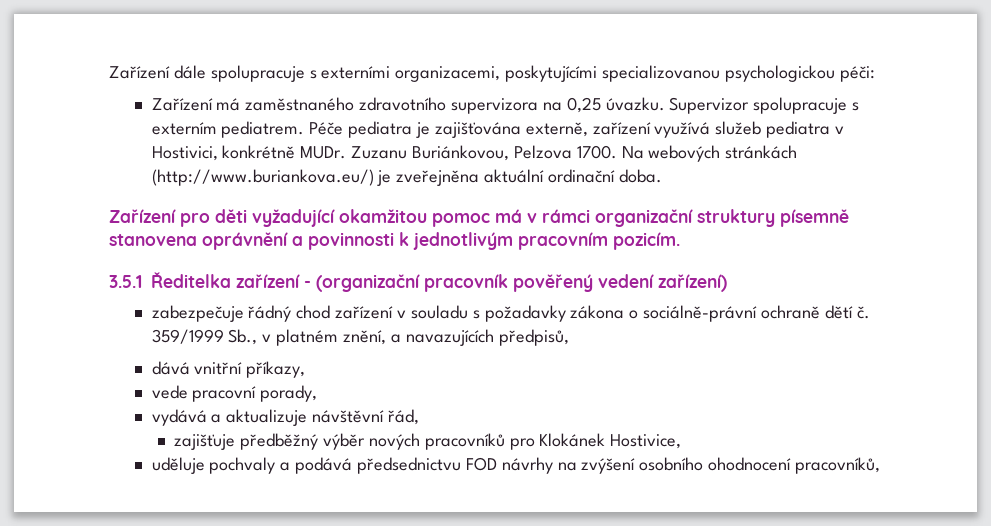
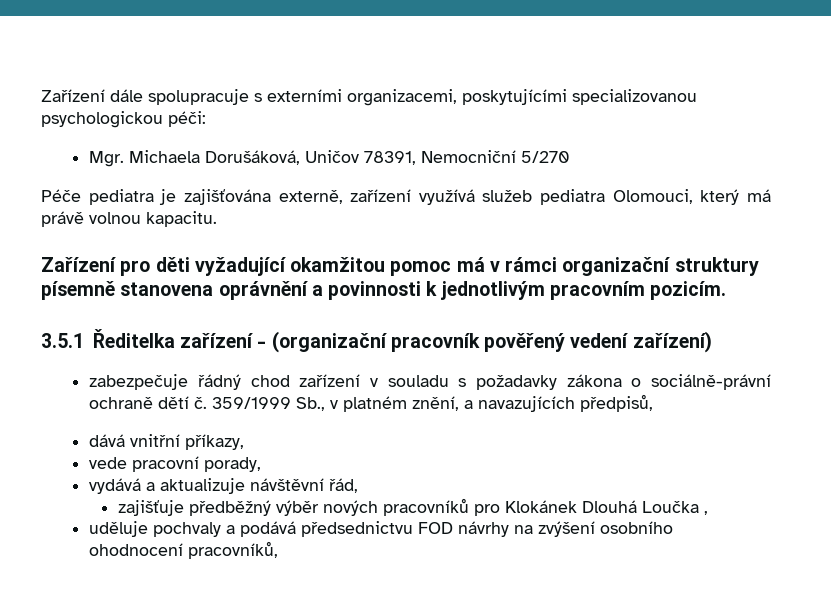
- Zařízení má zaměstnaného zdravotního supervizora na 0,25 úvazku. Supervizor spolupracuje s externím pediatrem. Péče pediatra je zajišťována externě, zařízení využívá služeb pediatra v Hostivici, konkrétně MUDr. Zuzanu Buriánkovou, Pelzova 1700. Na webových stránkách (http://www.buriankova.eu/) je zveřejněna aktuální ordinační doba.
+ Mgr. Michaela Dorušáková, Uničov 78391, Nemocniční 5/270
+ Péče pediatra je zajišťována externě, zařízení využívá služeb pediatra Olomouci, který má právě volnou kapacitu.
- zajišťuje předběžný výběr nových pracovníků pro Klokánek Hostivice,
+ zajišťuje předběžný výběr nových pracovníků pro Klokánek Dlouhá Loučka ,

